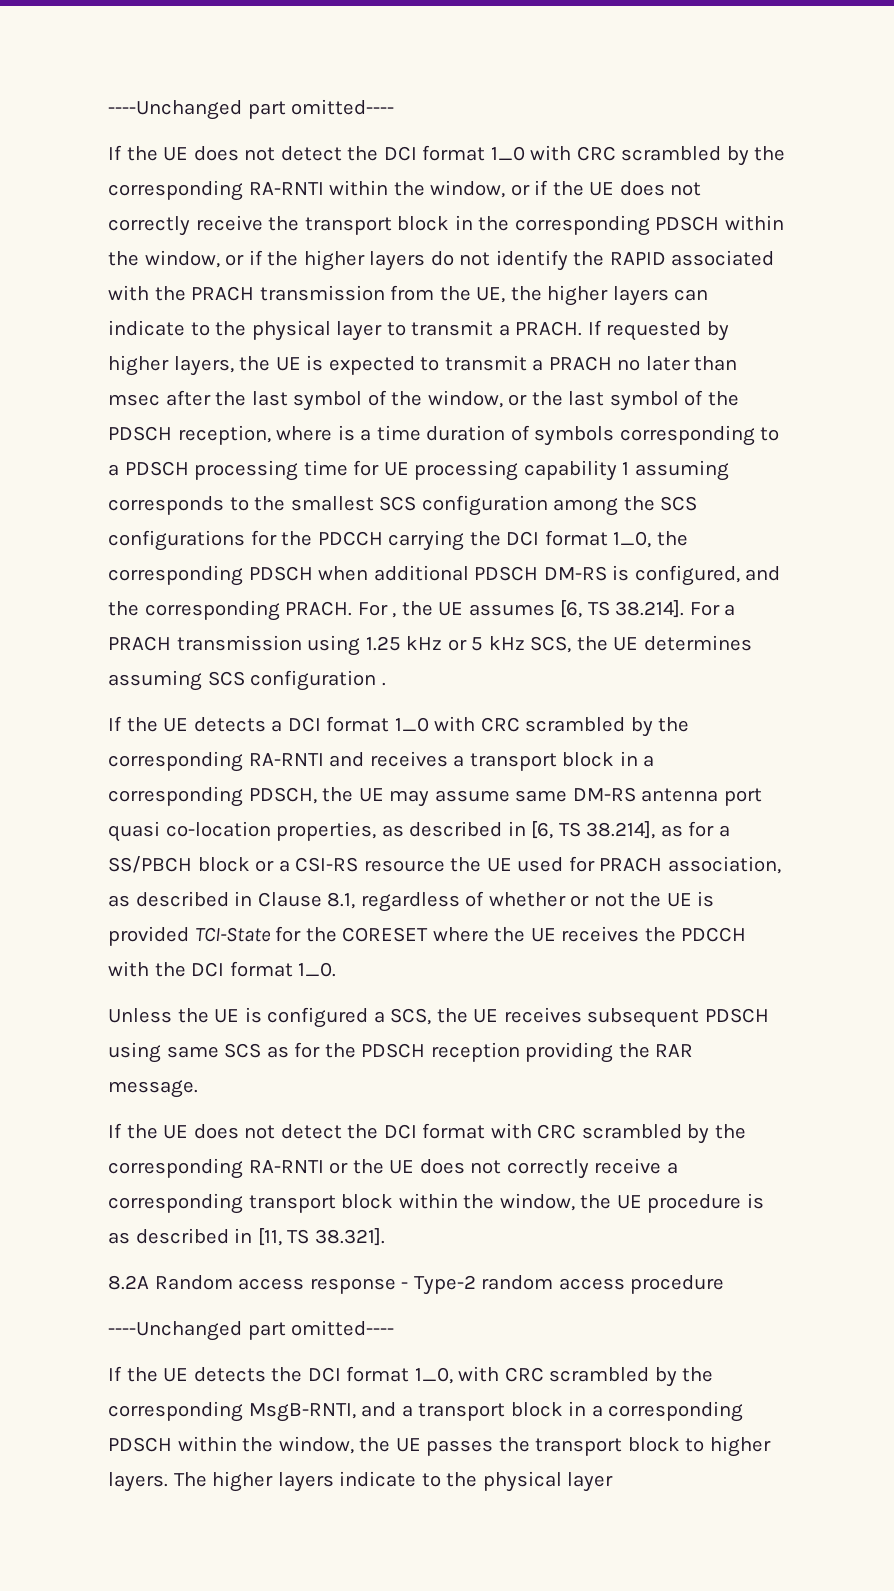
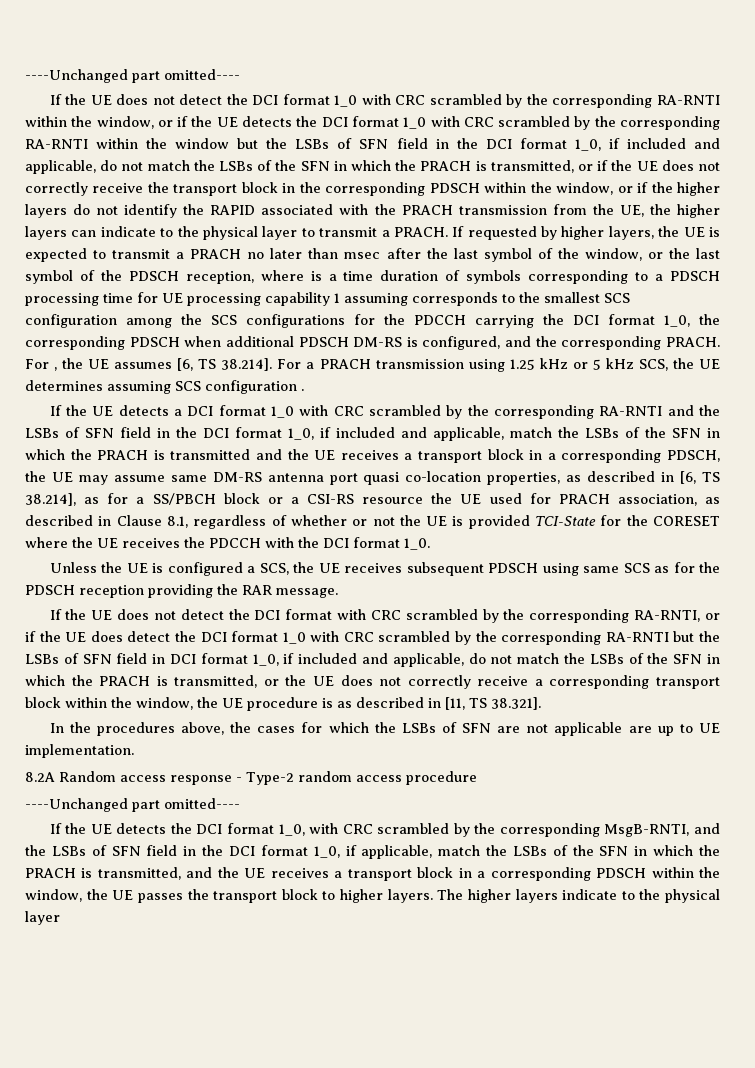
- If the UE does not detect the DCI format 1_0 with CRC scrambled by the corresponding RA-RNTI within the window, or if the UE does not correctly receive the transport block in the corresponding PDSCH within the window, or if the higher layers do not identify the RAPID associated with the PRACH transmission from the UE, the higher layers can indicate to the physical layer to transmit a PRACH.
+ If the UE does not detect the DCI format 1_0 with CRC scrambled by the corresponding RA-RNTI within the window, or if the UE detects the DCI format 1_0 with CRC scrambled by the corresponding RA-RNTI within the window but the LSBs of SFN field in the DCI format 1_0, if included and applicable, do not match the LSBs of the SFN in which the PRACH is transmitted, or if the UE does not correctly receive the transport block in the corresponding PDSCH within the window, or if the higher layers do not identify the RAPID associated with the PRACH transmission from the UE, the higher layers can indicate to the physical layer to transmit a PRACH.
- If the UE detects a DCI format 1_0 with CRC scrambled by the corresponding RA-RNTI and receives a transport block in a corresponding PDSCH, the UE may assume same DM-RS antenna port quasi co-location properties, as described in [6, TS 38.214], as for a SS/PBCH block or a CSI-RS resource the UE used for PRACH association, as described in Clause 8.1, regardless of whether or not the UE is provided TCI-State for the CORESET where the UE receives the PDCCH with the DCI format 1_0.
+ If the UE detects a DCI format 1_0 with CRC scrambled by the corresponding RA-RNTI and the LSBs of SFN field in the DCI format 1_0, if included and applicable, match the LSBs of the SFN in which the PRACH is transmitted and the UE receives a transport block in a corresponding PDSCH, the UE may assume same DM-RS antenna port quasi co-location properties, as described in [6, TS 38.214], as for a SS/PBCH block or a CSI-RS resource the UE used for PRACH association, as described in Clause 8.1, regardless of whether or not the UE is provided TCI-State for the CORESET where the UE receives the PDCCH with the DCI format 1_0.
- If the UE does not detect the DCI format with CRC scrambled by the corresponding RA-RNTI or the UE does not correctly receive a corresponding transport block within the window, the UE procedure is as described in [11, TS 38.321].
+ If the UE does not detect the DCI format with CRC scrambled by the corresponding RA-RNTI, or if the UE does detect the DCI format 1_0 with CRC scrambled by the corresponding RA-RNTI but the LSBs of SFN field in DCI format 1_0, if included and applicable, do not match the LSBs of the SFN in which the PRACH is transmitted, or the UE does not correctly receive a corresponding transport block within the window, the UE procedure is as described in [11, TS 38.321].
+ In the procedures above, the cases for which the LSBs of SFN are not applicable are up to UE implementation.
- If the UE detects the DCI format 1_0, with CRC scrambled by the corresponding MsgB-RNTI, and a transport block in a corresponding PDSCH within the window, the UE passes the transport block to higher layers.
+ If the UE detects the DCI format 1_0, with CRC scrambled by the corresponding MsgB-RNTI, and the LSBs of SFN field in the DCI format 1_0, if applicable, match the LSBs of the SFN in which the PRACH is transmitted, and the UE receives a transport block in a corresponding PDSCH within the window, the UE passes the transport block to higher layers.

